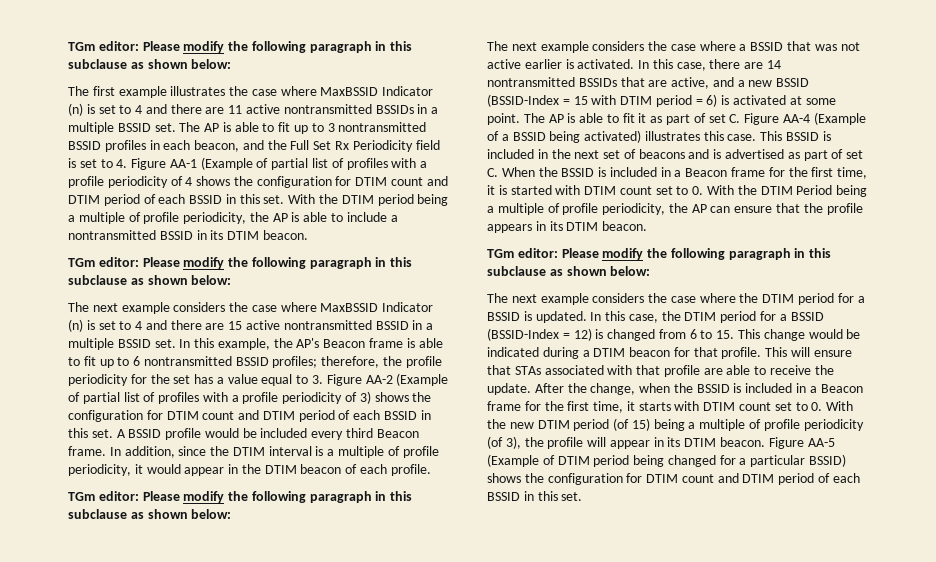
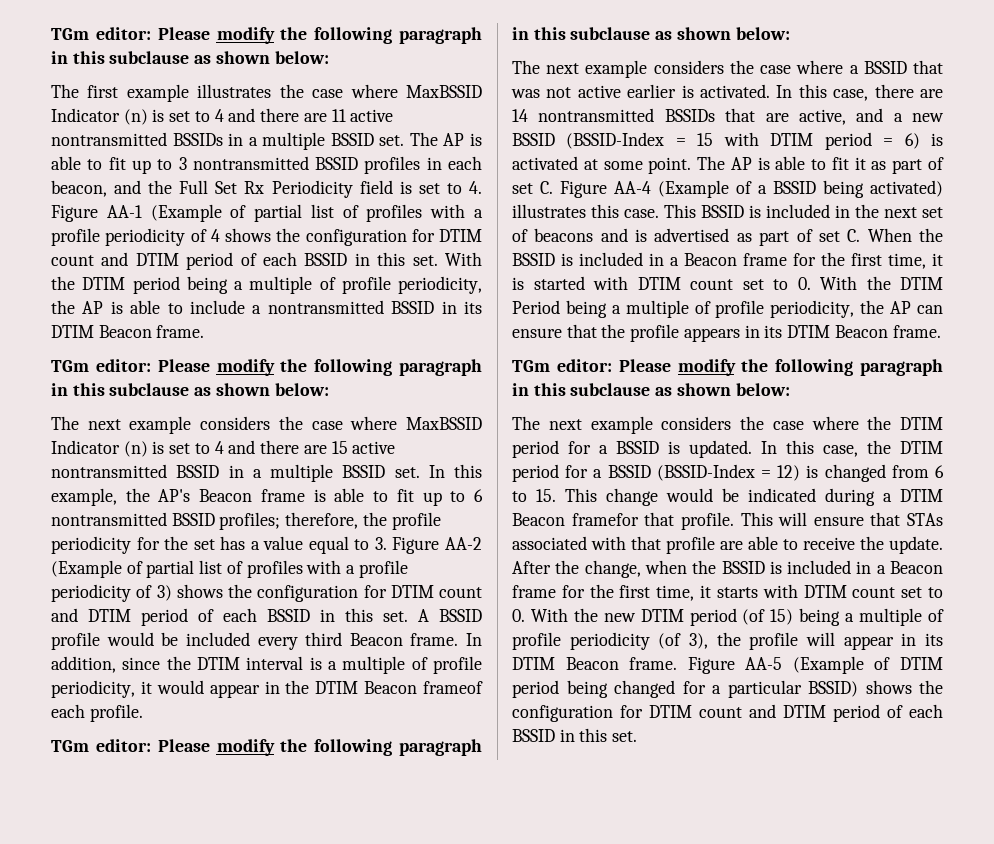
- With the DTIM period being a multiple of profile periodicity, the AP is able to include a nontransmitted BSSID in its DTIM beacon.
+ With the DTIM period being a multiple of profile periodicity, the AP is able to include a nontransmitted BSSID in its DTIM Beacon frame.
- In addition, since the DTIM interval is a multiple of profile periodicity, it would appear in the DTIM beacon of each profile.
+ In addition, since the DTIM interval is a multiple of profile periodicity, it would appear in the DTIM Beacon frameof each profile.
- This BSSID is included in the next set of beacons and is advertised as part of set C. When the BSSID is included in a Beacon frame for the first time, it is started with DTIM count set to 0. With the DTIM Period being a multiple of profile periodicity, the AP can ensure that the profile appears in its DTIM beacon.
+ This BSSID is included in the next set of beacons and is advertised as part of set C. When the BSSID is included in a Beacon frame for the first time, it is started with DTIM count set to 0. With the DTIM Period being a multiple of profile periodicity, the AP can ensure that the profile appears in its DTIM Beacon frame.
- In this case, the DTIM period for a BSSID (BSSID-Index = 12) is changed from 6 to 15. This change would be indicated during a DTIM beacon for that profile.
+ In this case, the DTIM period for a BSSID (BSSID-Index = 12) is changed from 6 to 15. This change would be indicated during a DTIM Beacon framefor that profile.
- After the change, when the BSSID is included in a Beacon frame for the first time, it starts with DTIM count set to 0. With the new DTIM period (of 15) being a multiple of profile periodicity (of 3), the profile will appear in its DTIM beacon.
+ After the change, when the BSSID is included in a Beacon frame for the first time, it starts with DTIM count set to 0. With the new DTIM period (of 15) being a multiple of profile periodicity (of 3), the profile will appear in its DTIM Beacon frame.

